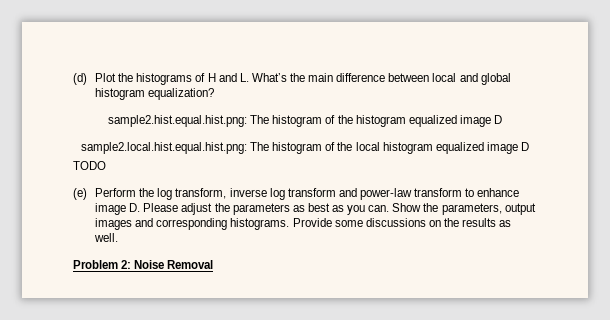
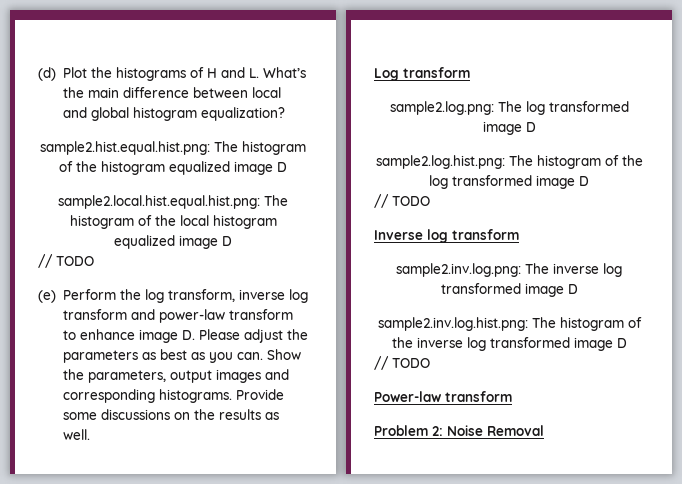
  sample2.local.hist.equal.hist.png: The histogram of the local histogram equalized image D
- TODO
+ // TODO
+ Log transform
+ sample2.log.png: The log transformed image D
+ sample2.log.hist.png: The histogram of the log transformed image D
+ // TODO
+ Inverse log transform
+ sample2.inv.log.png: The inverse log transformed image D
+ sample2.inv.log.hist.png: The histogram of the inverse log transformed image D
+ // TODO
+ Power-law transform

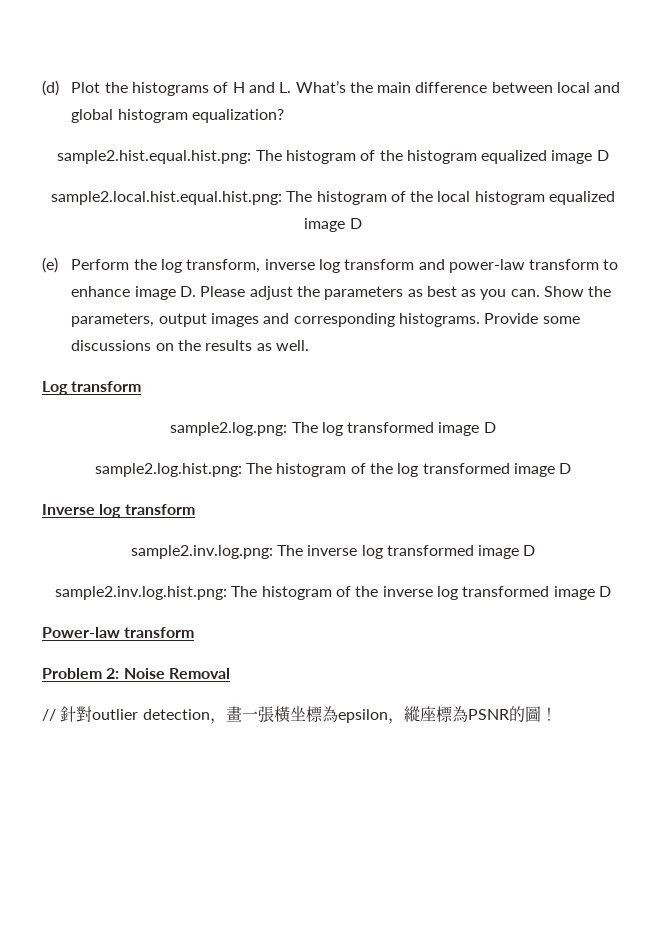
  sample2.local.hist.equal.hist.png: The histogram of the local histogram equalized image D
- // TODO
  sample2.log.hist.png: The histogram of the log transformed image D
- // TODO
  sample2.inv.log.hist.png: The histogram of the inverse log transformed image D
- // TODO
+ // 針對outlier detection，畫一張橫坐標為epsilon，縱座標為PSNR的圖！

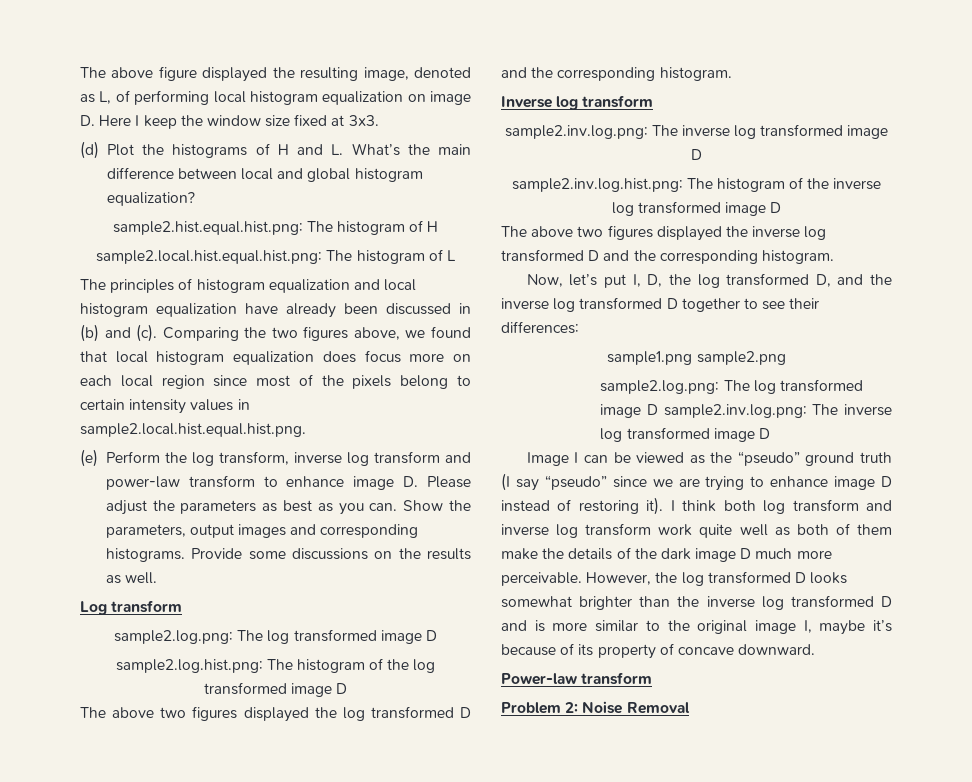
+ The above figure displayed the resulting image, denoted as L, of performing local histogram equalization on image D. Here I keep the window size fixed at 3x3.
- sample2.hist.equal.hist.png: The histogram of the histogram equalized image D
+ sample2.hist.equal.hist.png: The histogram of H
- sample2.local.hist.equal.hist.png: The histogram of the local histogram equalized image D
+ sample2.local.hist.equal.hist.png: The histogram of L
+ The principles of histogram equalization and local histogram equalization have already been discussed in (b) and (c). Comparing the two figures above, we found that local histogram equalization does focus more on each local region since most of the pixels belong to certain intensity values in sample2.local.hist.equal.hist.png.
+ The above two figures displayed the log transformed D and the corresponding histogram.
+ The above two figures displayed the inverse log transformed D and the corresponding histogram.
+ Now, let’s put I, D, the log transformed D, and the inverse log transformed D together to see their differences:
+ sample1.png sample2.png
+ sample2.log.png: The log transformed image D sample2.inv.log.png: The inverse log transformed image D
+ Image I can be viewed as the “pseudo” ground truth (I say “pseudo” since we are trying to enhance image D instead of restoring it). I think both log transform and inverse log transform work quite well as both of them make the details of the dark image D much more perceivable. However, the log transformed D looks somewhat brighter than the inverse log transformed D and is more similar to the original image I, maybe it’s because of its property of concave downward.
- // 針對outlier detection，畫一張橫坐標為epsilon，縱座標為PSNR的圖！

